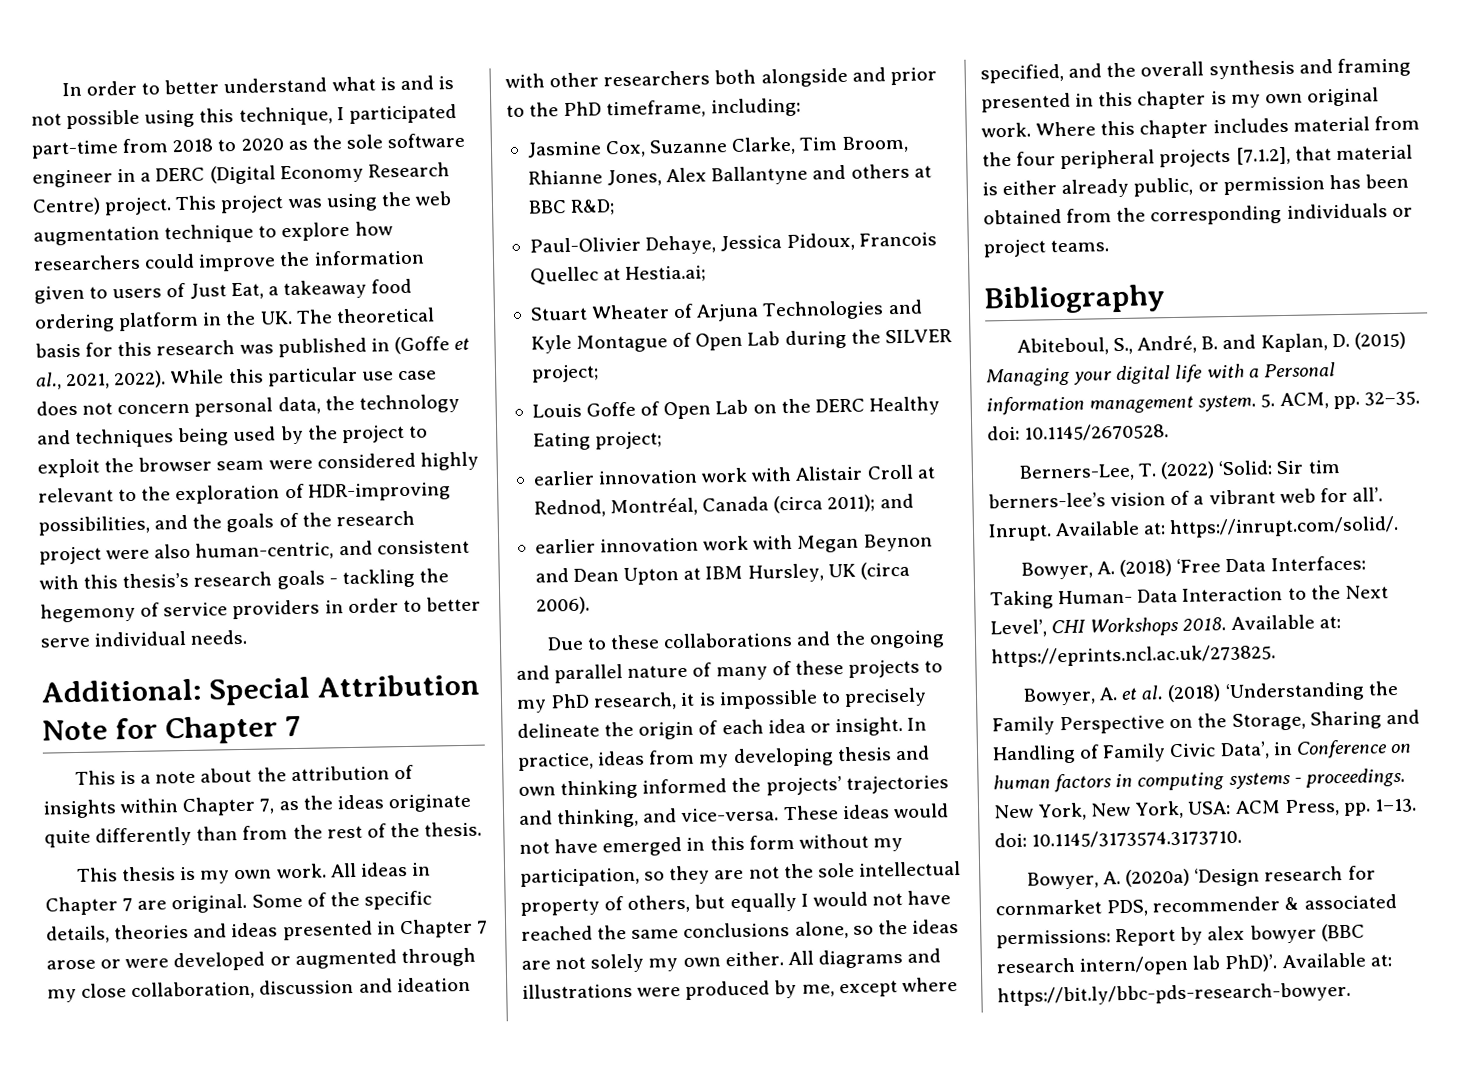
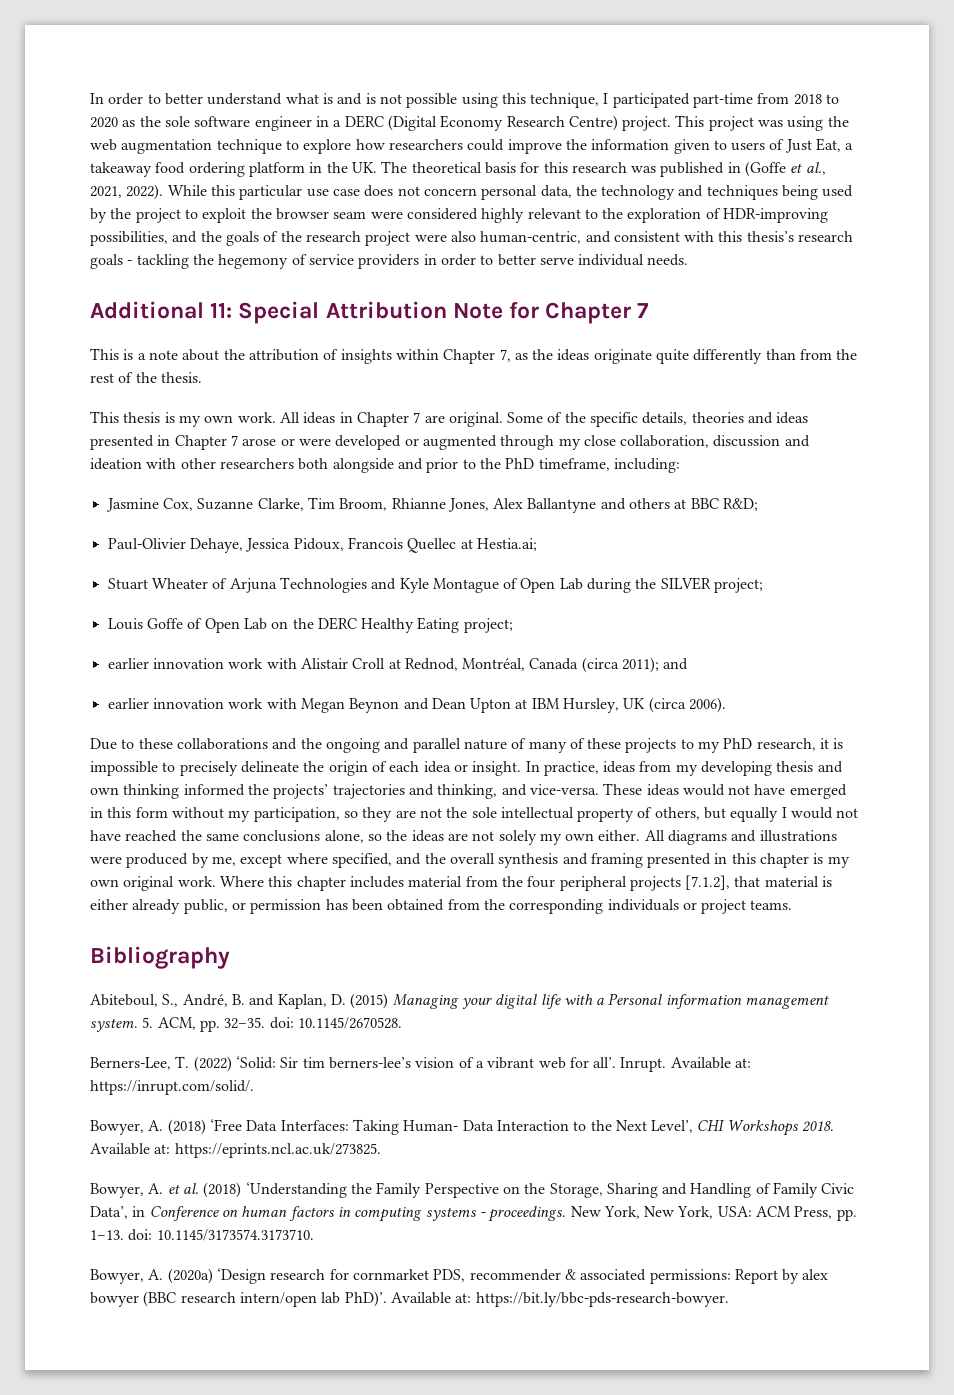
- Additional: Special Attribution Note for Chapter 7
+ Additional 11: Special Attribution Note for Chapter 7

